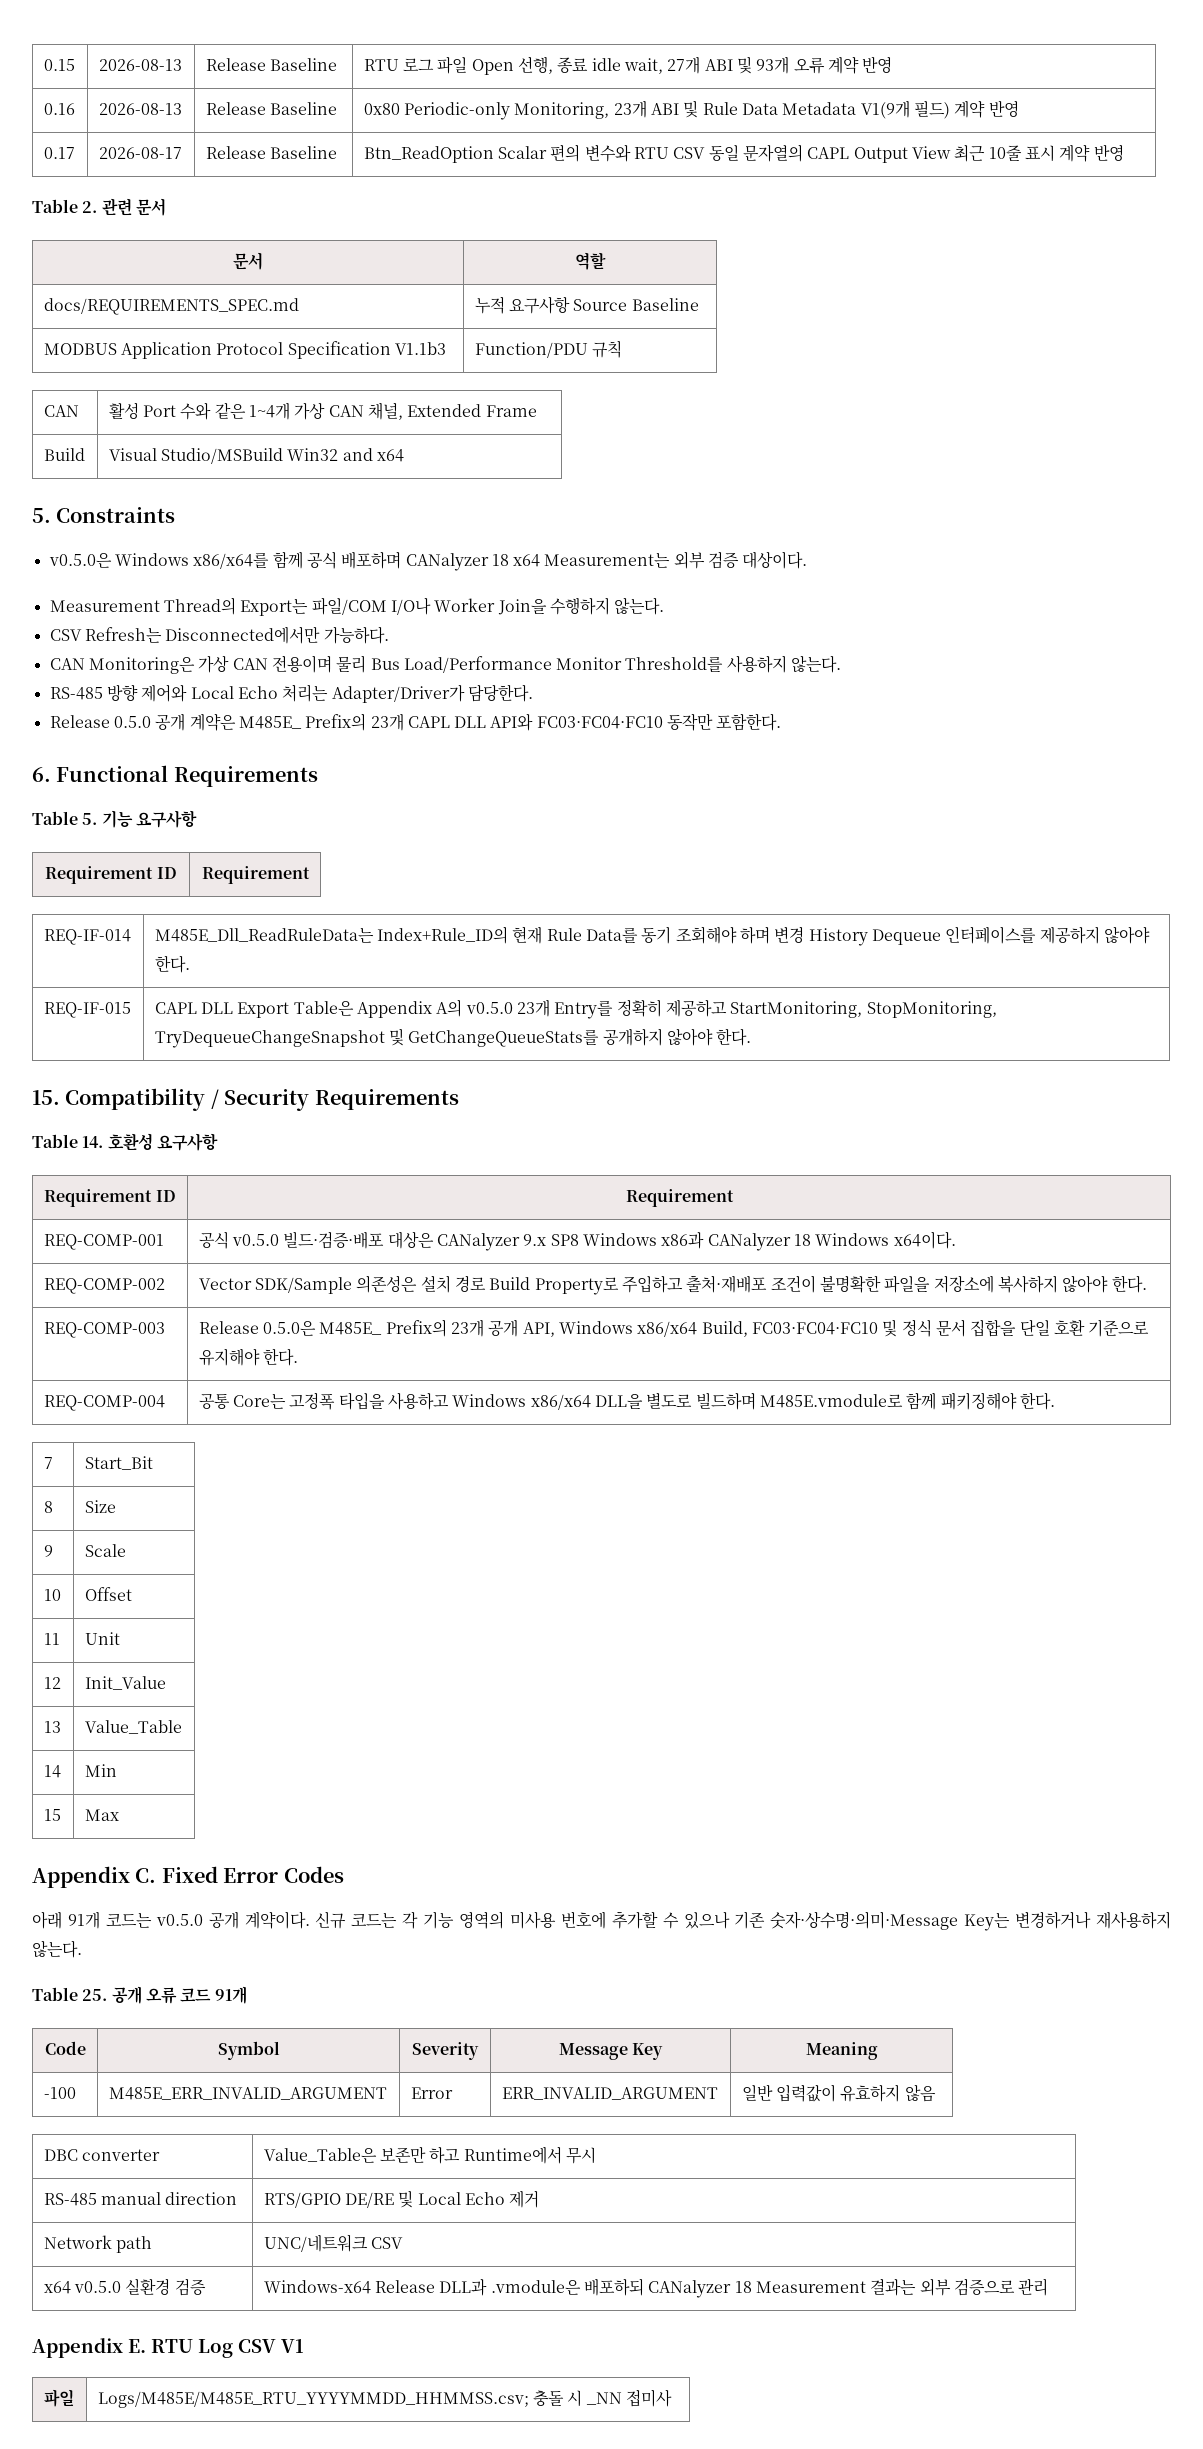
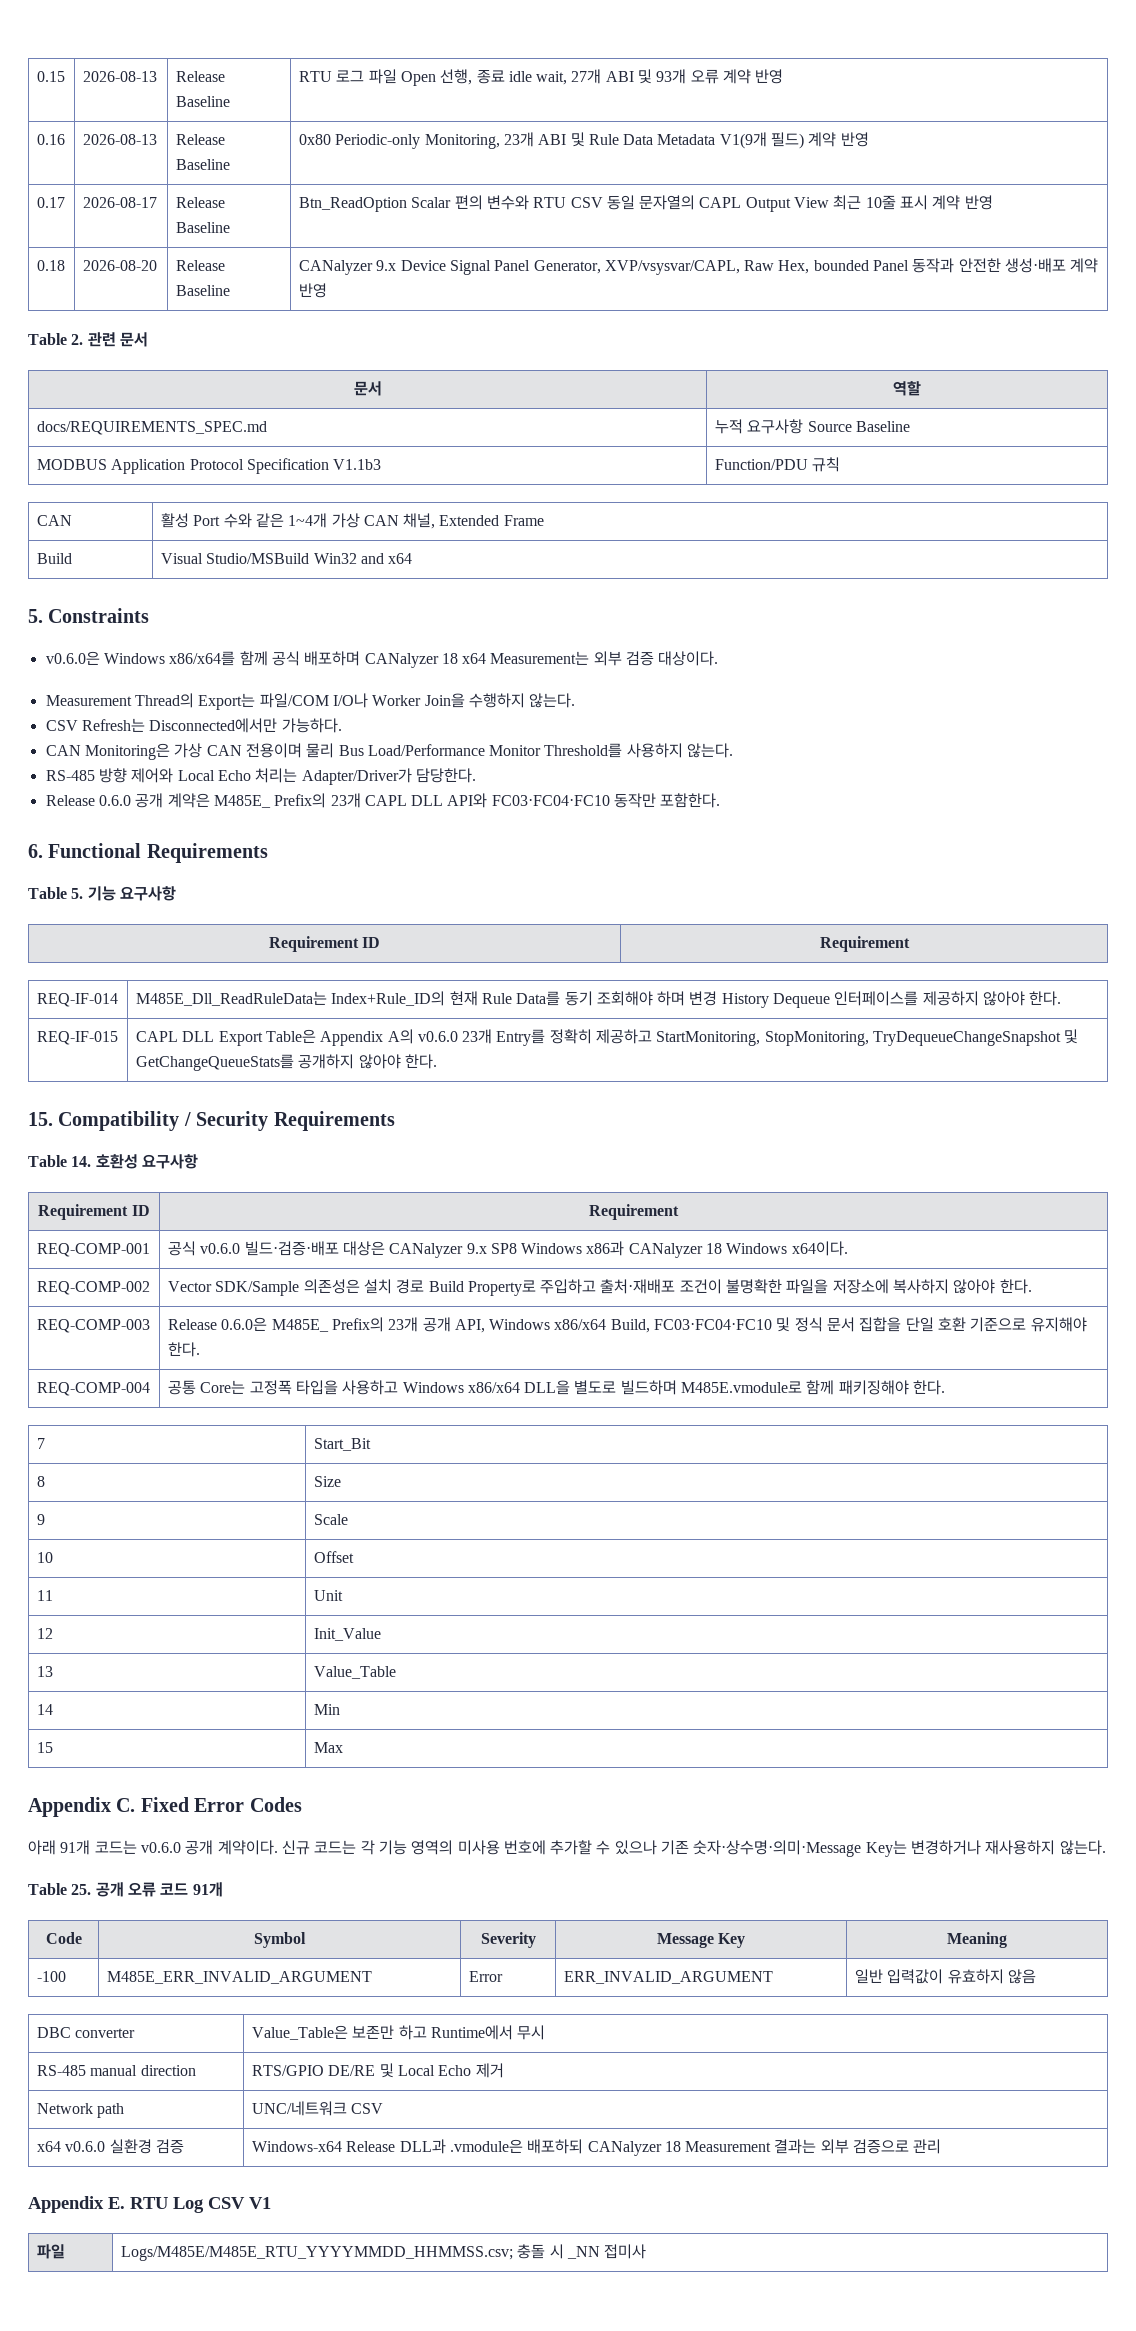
+ 0.18 | 2026-08-20 | Release Baseline | CANalyzer 9.x Device Signal Panel Generator, XVP/vsysvar/CAPL, Raw Hex, bounded Panel 동작과 안전한 생성·배포 계약 반영
- v0.5.0은 Windows x86/x64를 함께 공식 배포하며 CANalyzer 18 x64 Measurement는 외부 검증 대상이다.
+ v0.6.0은 Windows x86/x64를 함께 공식 배포하며 CANalyzer 18 x64 Measurement는 외부 검증 대상이다.
- Release 0.5.0 공개 계약은 M485E_ Prefix의 23개 CAPL DLL API와 FC03·FC04·FC10 동작만 포함한다.
+ Release 0.6.0 공개 계약은 M485E_ Prefix의 23개 CAPL DLL API와 FC03·FC04·FC10 동작만 포함한다.
- REQ-IF-015 | CAPL DLL Export Table은 Appendix A의 v0.5.0 23개 Entry를 정확히 제공하고 StartMonitoring, StopMonitoring, TryDequeueChangeSnapshot 및 GetChangeQueueStats를 공개하지 않아야 한다.
+ REQ-IF-015 | CAPL DLL Export Table은 Appendix A의 v0.6.0 23개 Entry를 정확히 제공하고 StartMonitoring, StopMonitoring, TryDequeueChangeSnapshot 및 GetChangeQueueStats를 공개하지 않아야 한다.
- REQ-COMP-001 | 공식 v0.5.0 빌드·검증·배포 대상은 CANalyzer 9.x SP8 Windows x86과 CANalyzer 18 Windows x64이다.
+ REQ-COMP-001 | 공식 v0.6.0 빌드·검증·배포 대상은 CANalyzer 9.x SP8 Windows x86과 CANalyzer 18 Windows x64이다.
- REQ-COMP-003 | Release 0.5.0은 M485E_ Prefix의 23개 공개 API, Windows x86/x64 Build, FC03·FC04·FC10 및 정식 문서 집합을 단일 호환 기준으로 유지해야 한다.
+ REQ-COMP-003 | Release 0.6.0은 M485E_ Prefix의 23개 공개 API, Windows x86/x64 Build, FC03·FC04·FC10 및 정식 문서 집합을 단일 호환 기준으로 유지해야 한다.
- 아래 91개 코드는 v0.5.0 공개 계약이다.
+ 아래 91개 코드는 v0.6.0 공개 계약이다.
- x64 v0.5.0 실환경 검증 | Windows-x64 Release DLL과 .vmodule은 배포하되 CANalyzer 18 Measurement 결과는 외부 검증으로 관리
+ x64 v0.6.0 실환경 검증 | Windows-x64 Release DLL과 .vmodule은 배포하되 CANalyzer 18 Measurement 결과는 외부 검증으로 관리

